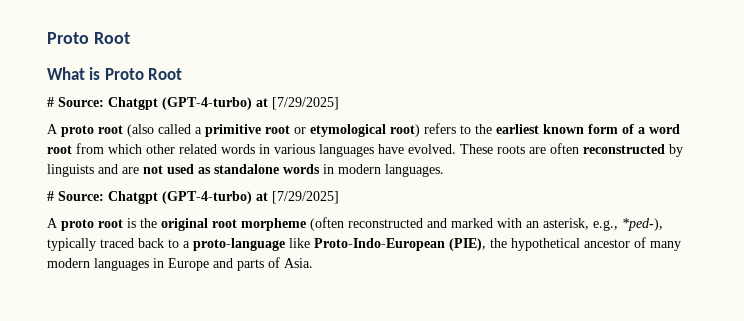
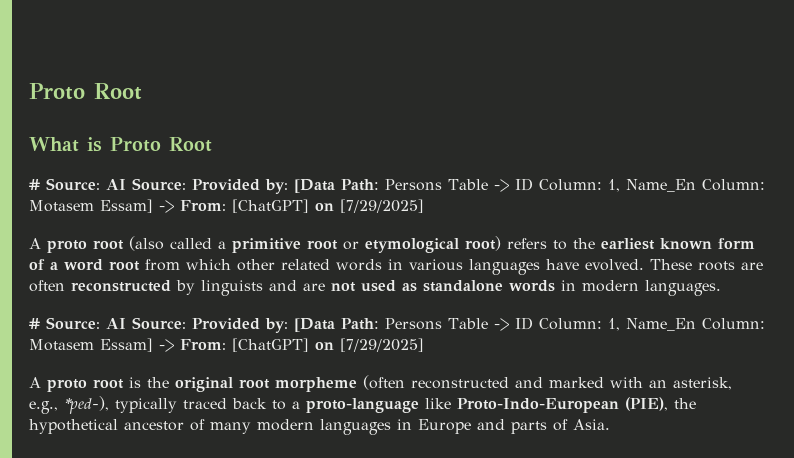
  What is Proto Root
- # Source: Chatgpt (GPT-4-turbo) at [7/29/2025]
+ # Source: AI Source: Provided by: [Data Path: Persons Table -> ID Column: 1, Name_En Column: Motasem Essam] -> From: [ChatGPT] on [7/29/2025]
  These roots are often reconstructed by linguists and are not used as standalone words in modern languages.
- # Source: Chatgpt (GPT-4-turbo) at [7/29/2025]
+ # Source: AI Source: Provided by: [Data Path: Persons Table -> ID Column: 1, Name_En Column: Motasem Essam] -> From: [ChatGPT] on [7/29/2025]

